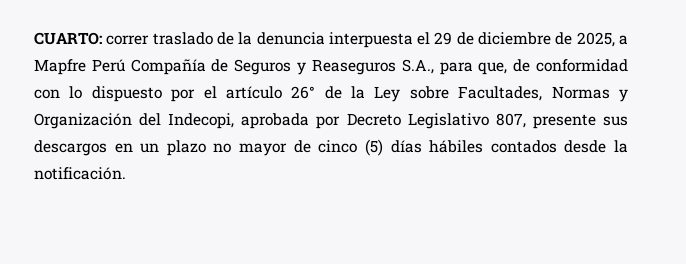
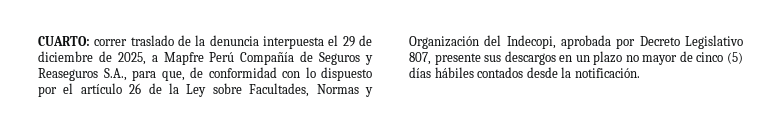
- correr traslado de la denuncia interpuesta el 29 de diciembre de 2025, a Mapfre Perú Compañía de Seguros y Reaseguros S.A., para que, de conformidad con lo dispuesto por el artículo 26° de la Ley sobre Facultades, Normas y Organización del Indecopi, aprobada por Decreto Legislativo 807, presente sus descargos en un plazo no mayor de cinco (5) días hábiles contados desde la notificación.
+ correr traslado de la denuncia interpuesta el 29 de diciembre de 2025, a Mapfre Perú Compañía de Seguros y Reaseguros S.A., para que, de conformidad con lo dispuesto por el artículo 26 de la Ley sobre Facultades, Normas y Organización del Indecopi, aprobada por Decreto Legislativo 807, presente sus descargos en un plazo no mayor de cinco (5) días hábiles contados desde la notificación.

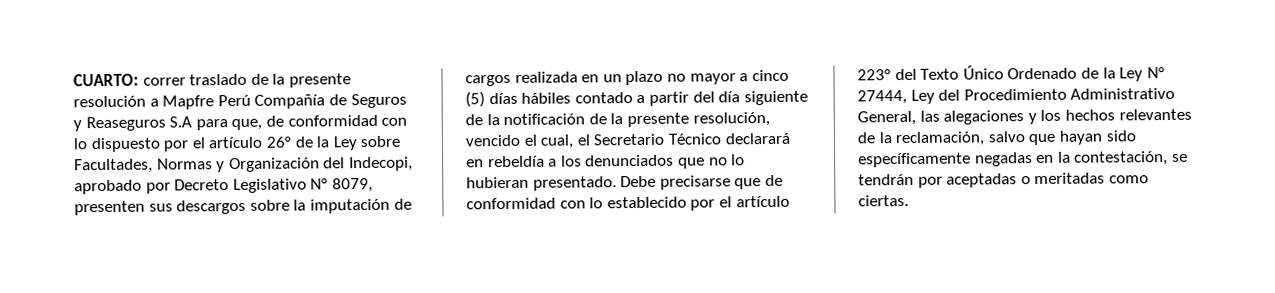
- CUARTO: correr traslado de la denuncia interpuesta el 29 de diciembre de 2025, a Mapfre Perú Compañía de Seguros y Reaseguros S.A., para que, de conformidad con lo dispuesto por el artículo 26 de la Ley sobre Facultades, Normas y Organización del Indecopi, aprobada por Decreto Legislativo 807, presente sus descargos en un plazo no mayor de cinco (5) días hábiles contados desde la notificación.
+ CUARTO: correr traslado de la presente resolución a Mapfre Perú Compañía de Seguros y Reaseguros S.A para que, de conformidad con lo dispuesto por el artículo 26° de la Ley sobre Facultades, Normas y Organización del Indecopi, aprobado por Decreto Legislativo N° 8079, presenten sus descargos sobre la imputación de cargos realizada en un plazo no mayor a cinco (5) días hábiles contado a partir del día siguiente de la notificación de la presente resolución, vencido el cual, el Secretario Técnico declarará en rebeldía a los denunciados que no lo hubieran presentado. Debe precisarse que de conformidad con lo establecido por el artículo 223° del Texto Único Ordenado de la Ley N° 27444, Ley del Procedimiento Administrativo General, las alegaciones y los hechos relevantes de la reclamación, salvo que hayan sido específicamente negadas en la contestación, se tendrán por aceptadas o meritadas como ciertas.

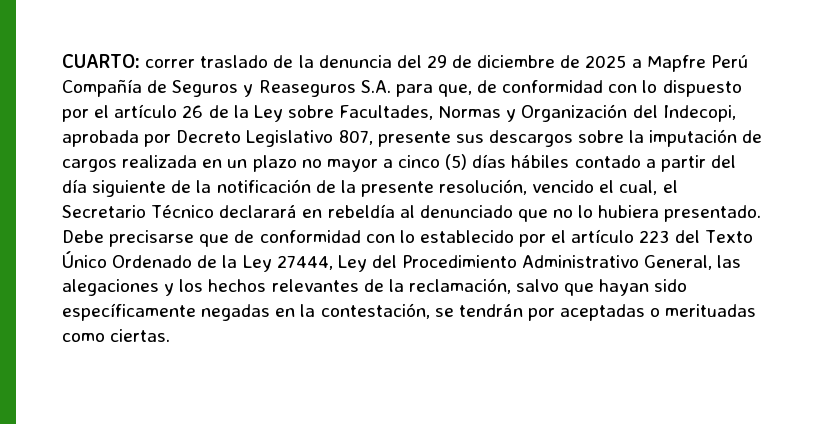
- correr traslado de la presente resolución a Mapfre Perú Compañía de Seguros y Reaseguros S.A para que, de conformidad con lo dispuesto por el artículo 26° de la Ley sobre Facultades, Normas y Organización del Indecopi, aprobado por Decreto Legislativo N° 8079, presenten sus descargos sobre la imputación de cargos realizada en un plazo no mayor a cinco (5) días hábiles contado a partir del día siguiente de la notificación de la presente resolución, vencido el cual, el Secretario Técnico declarará en rebeldía a los denunciados que no lo hubieran presentado.
+ correr traslado de la denuncia del 29 de diciembre de 2025 a Mapfre Perú Compañía de Seguros y Reaseguros S.A. para que, de conformidad con lo dispuesto por el artículo 26 de la Ley sobre Facultades, Normas y Organización del Indecopi, aprobada por Decreto Legislativo 807, presente sus descargos sobre la imputación de cargos realizada en un plazo no mayor a cinco (5) días hábiles contado a partir del día siguiente de la notificación de la presente resolución, vencido el cual, el Secretario Técnico declarará en rebeldía al denunciado que no lo hubiera presentado.
- Debe precisarse que de conformidad con lo establecido por el artículo 223° del Texto Único Ordenado de la Ley N° 27444, Ley del Procedimiento Administrativo General, las alegaciones y los hechos relevantes de la reclamación, salvo que hayan sido específicamente negadas en la contestación, se tendrán por aceptadas o meritadas como ciertas.
+ Debe precisarse que de conformidad con lo establecido por el artículo 223 del Texto Único Ordenado de la Ley 27444, Ley del Procedimiento Administrativo General, las alegaciones y los hechos relevantes de la reclamación, salvo que hayan sido específicamente negadas en la contestación, se tendrán por aceptadas o merituadas como ciertas.

